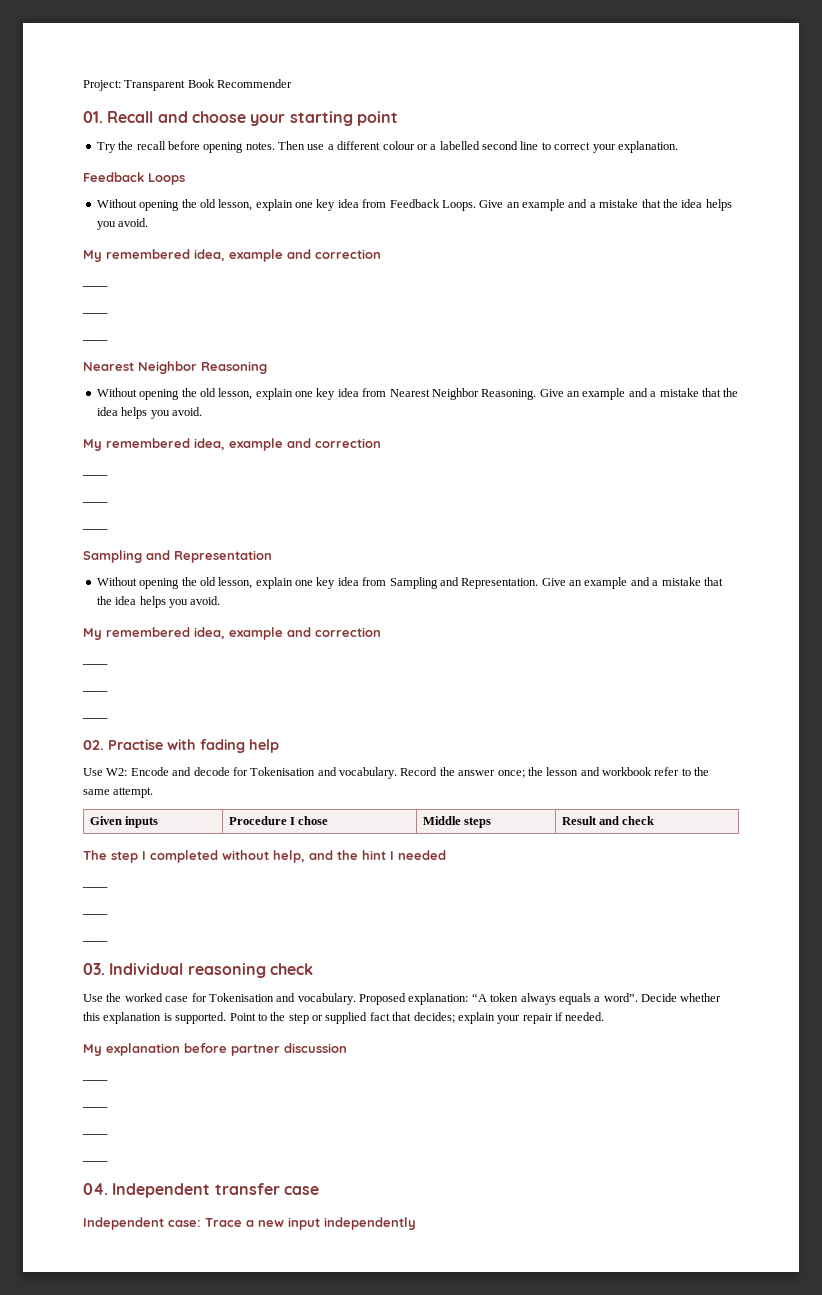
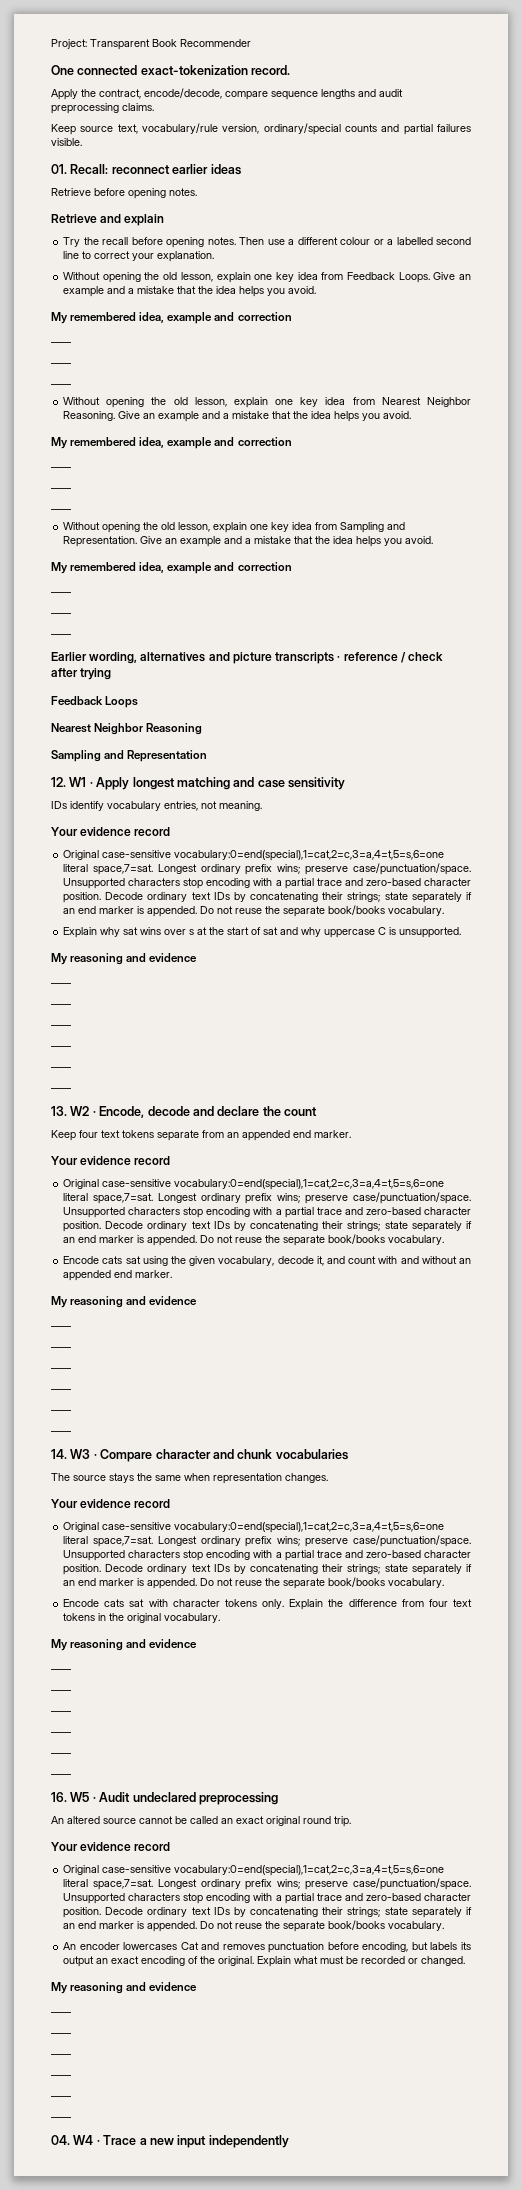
- 01. Recall and choose your starting point
+ One connected exact-tokenization record.
+ Apply the contract, encode/decode, compare sequence lengths and audit preprocessing claims.
+ Keep source text, vocabulary/rule version, ordinary/special counts and partial failures visible.
+ 01. Recall: reconnect earlier ideas
+ Retrieve before opening notes.
+ Retrieve and explain
- Feedback Loops
- Nearest Neighbor Reasoning
- Sampling and Representation
- 02. Practise with fading help
- Use W2: Encode and decode for Tokenisation and vocabulary. Record the answer once; the lesson and workbook refer to the same attempt.
- Given inputs | Procedure I chose | Middle steps | Result and check
- The step I completed without help, and the hint I needed
+ Earlier wording, alternatives and picture transcripts · reference / check after trying
+ Feedback Loops
+ Nearest Neighbor Reasoning
+ Sampling and Representation
+ 12. W1 · Apply longest matching and case sensitivity
+ IDs identify vocabulary entries, not meaning.
+ Your evidence record
+ Original case-sensitive vocabulary:0=end(special),1=cat,2=c,3=a,4=t,5=s,6=one literal space,7=sat. Longest ordinary prefix wins; preserve case/punctuation/space. Unsupported characters stop encoding with a partial trace and zero-based character position. Decode ordinary text IDs by concatenating their strings; state separately if an end marker is appended. Do not reuse the separate book/books vocabulary.
+ Explain why sat wins over s at the start of sat and why uppercase C is unsupported.
+ My reasoning and evidence
  ____
  ____
  ____
- 03. Individual reasoning check
- Use the worked case for Tokenisation and vocabulary. Proposed explanation: “A token always equals a word”. Decide whether this explanation is supported. Point to the step or supplied fact that decides; explain your repair if needed.
- My explanation before partner discussion
+ ____
+ ____
+ ____
+ 13. W2 · Encode, decode and declare the count
+ Keep four text tokens separate from an appended end marker.
+ Your evidence record
+ Original case-sensitive vocabulary:0=end(special),1=cat,2=c,3=a,4=t,5=s,6=one literal space,7=sat. Longest ordinary prefix wins; preserve case/punctuation/space. Unsupported characters stop encoding with a partial trace and zero-based character position. Decode ordinary text IDs by concatenating their strings; state separately if an end marker is appended. Do not reuse the separate book/books vocabulary.
+ Encode cats sat using the given vocabulary, decode it, and count with and without an appended end marker.
+ My reasoning and evidence
+ ____
+ ____
+ ____
+ ____
+ ____
+ ____
+ 14. W3 · Compare character and chunk vocabularies
+ The source stays the same when representation changes.
+ Your evidence record
+ Original case-sensitive vocabulary:0=end(special),1=cat,2=c,3=a,4=t,5=s,6=one literal space,7=sat. Longest ordinary prefix wins; preserve case/punctuation/space. Unsupported characters stop encoding with a partial trace and zero-based character position. Decode ordinary text IDs by concatenating their strings; state separately if an end marker is appended. Do not reuse the separate book/books vocabulary.
+ Encode cats sat with character tokens only. Explain the difference from four text tokens in the original vocabulary.
+ My reasoning and evidence
+ ____
+ ____
+ ____
+ ____
+ ____
+ ____
+ 16. W5 · Audit undeclared preprocessing
+ An altered source cannot be called an exact original round trip.
+ Your evidence record
+ Original case-sensitive vocabulary:0=end(special),1=cat,2=c,3=a,4=t,5=s,6=one literal space,7=sat. Longest ordinary prefix wins; preserve case/punctuation/space. Unsupported characters stop encoding with a partial trace and zero-based character position. Decode ordinary text IDs by concatenating their strings; state separately if an end marker is appended. Do not reuse the separate book/books vocabulary.
+ An encoder lowercases Cat and removes punctuation before encoding, but labels its output an exact encoding of the original. Explain what must be recorded or changed.
+ My reasoning and evidence
+ ____
+ ____
- 04. Independent transfer case
- Independent case: Trace a new input independently
+ 04. W4 · Trace a new input independently

